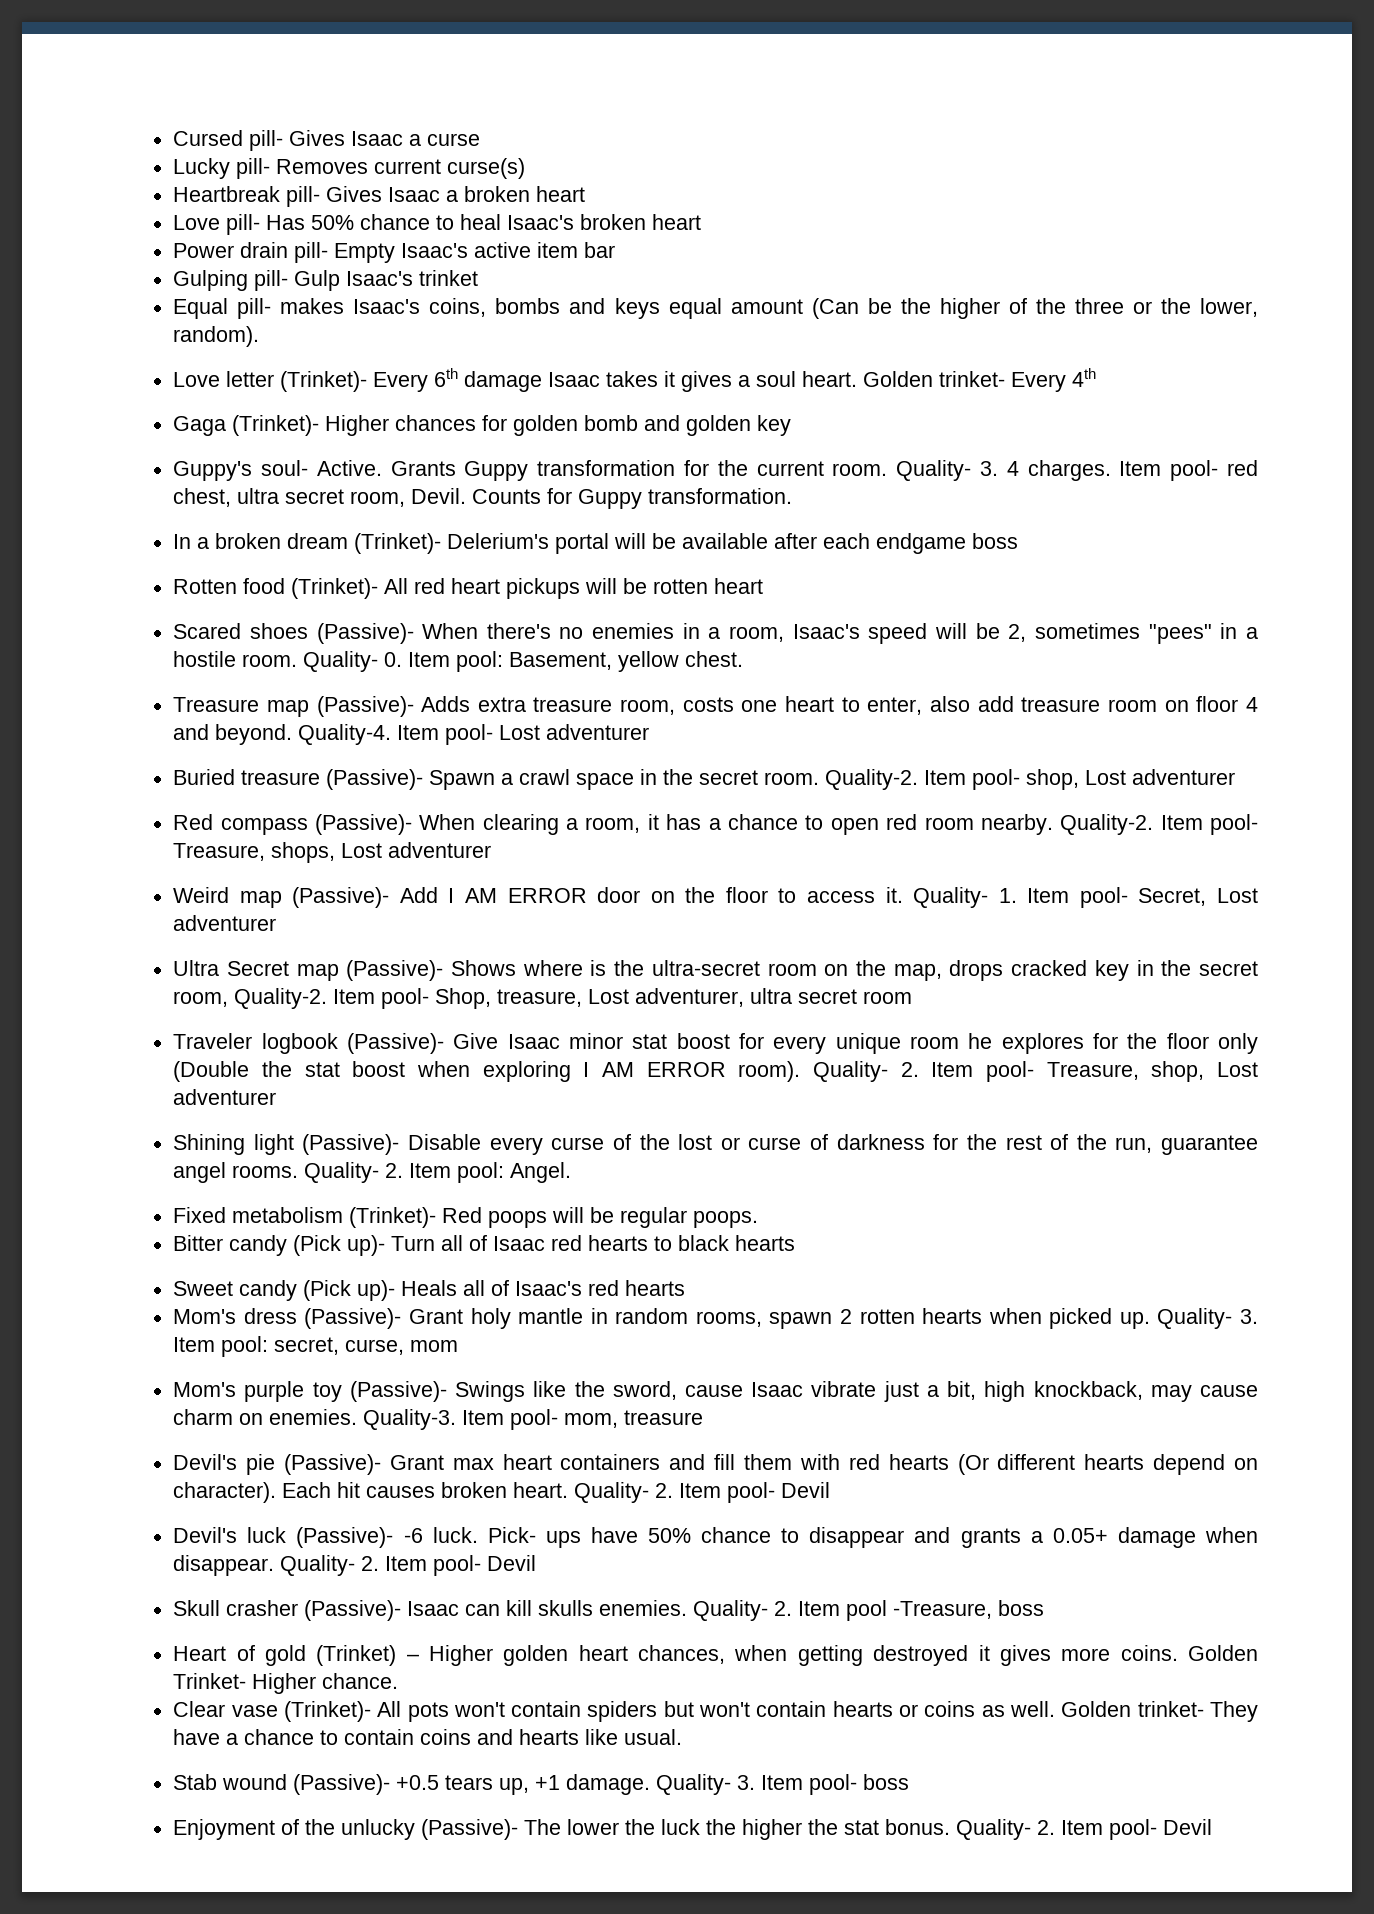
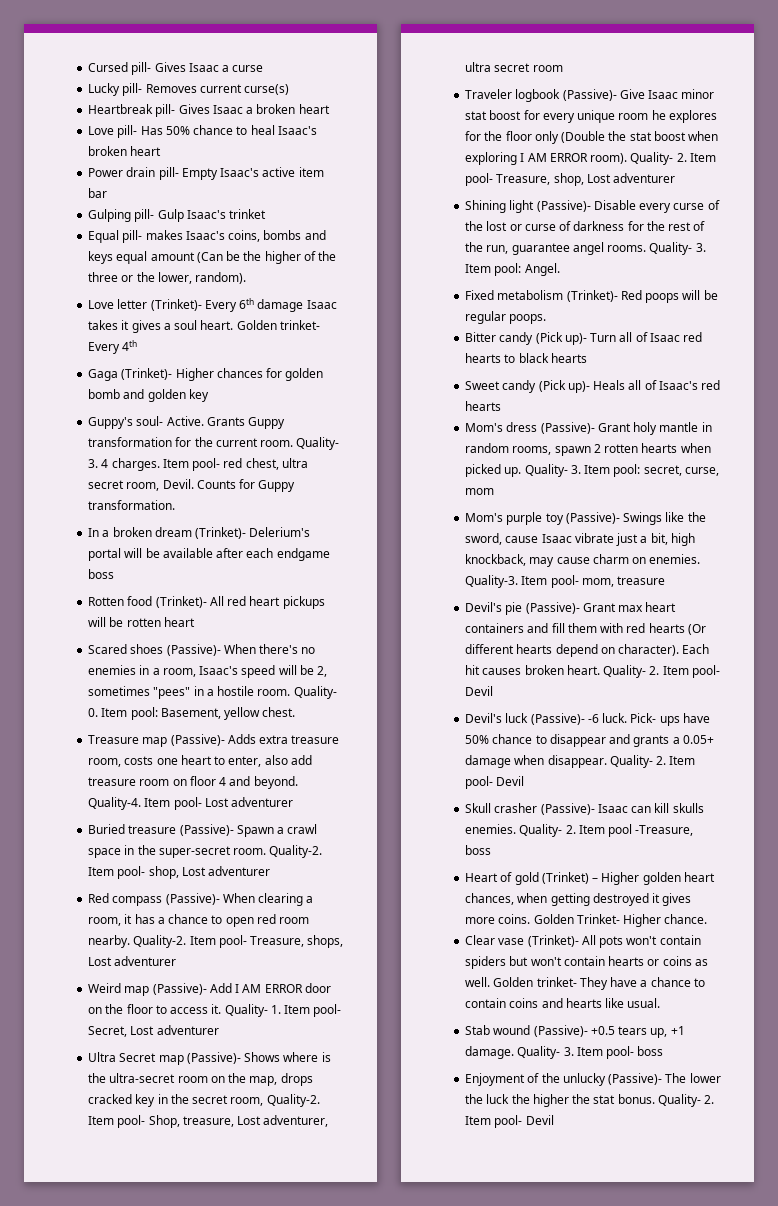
- Buried treasure (Passive)- Spawn a crawl space in the secret room.
+ Buried treasure (Passive)- Spawn a crawl space in the super-secret room.
- Quality- 2. Item pool: Angel.
+ Quality- 3. Item pool: Angel.

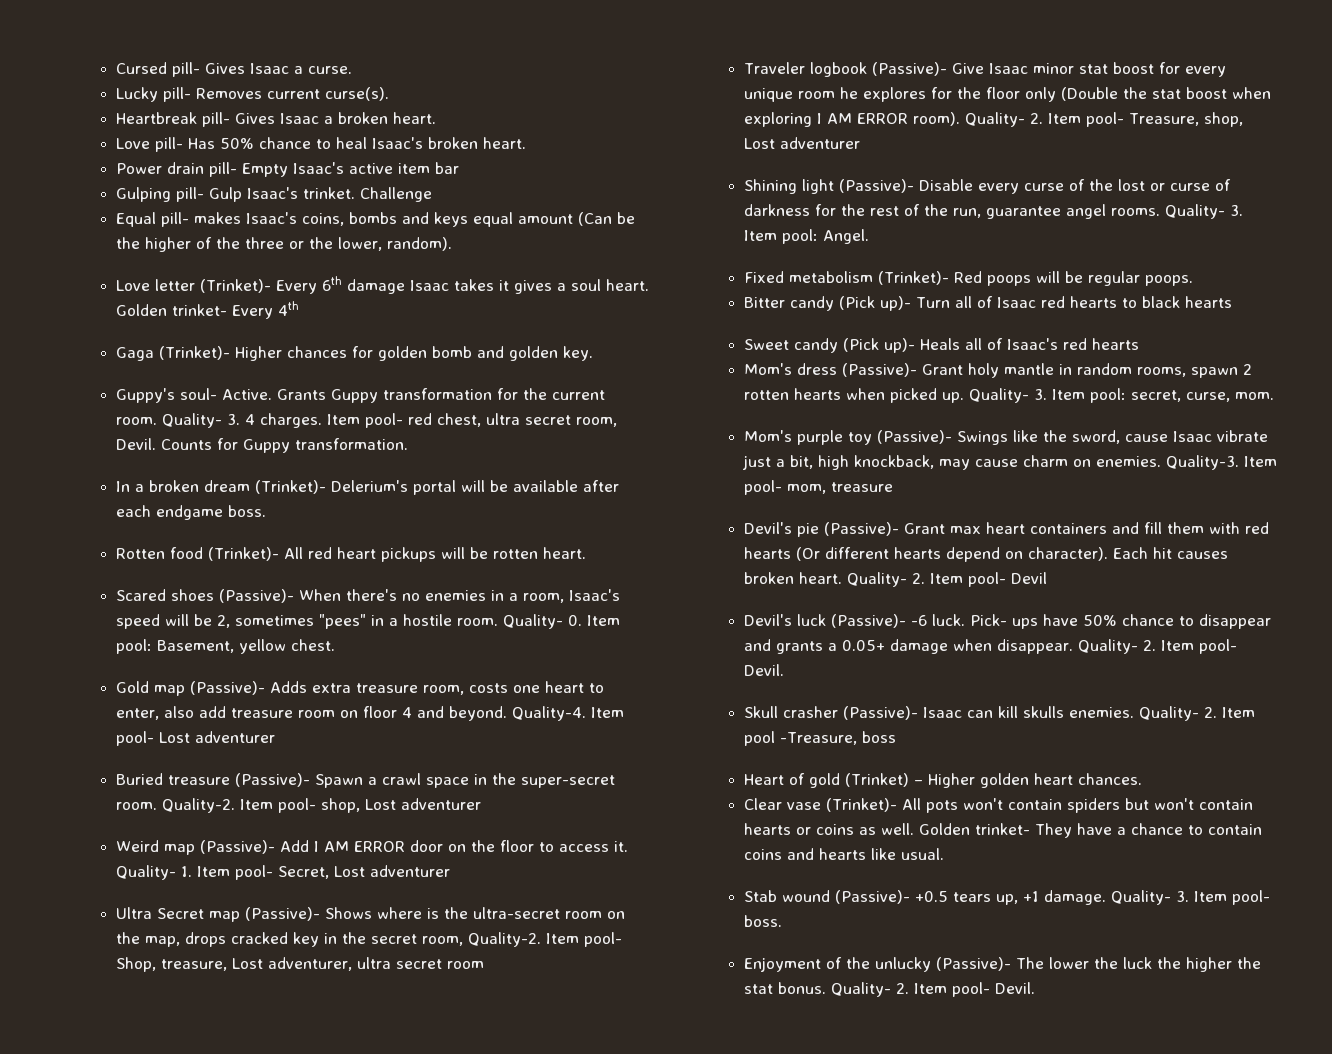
- Cursed pill- Gives Isaac a curse
+ Cursed pill- Gives Isaac a curse.
- Lucky pill- Removes current curse(s)
+ Lucky pill- Removes current curse(s).
- Heartbreak pill- Gives Isaac a broken heart
+ Heartbreak pill- Gives Isaac a broken heart.
- Love pill- Has 50% chance to heal Isaac's broken heart
+ Love pill- Has 50% chance to heal Isaac's broken heart.
- Gulping pill- Gulp Isaac's trinket
+ Gulping pill- Gulp Isaac's trinket. Challenge
- Gaga (Trinket)- Higher chances for golden bomb and golden key
+ Gaga (Trinket)- Higher chances for golden bomb and golden key.
- In a broken dream (Trinket)- Delerium's portal will be available after each endgame boss
+ In a broken dream (Trinket)- Delerium's portal will be available after each endgame boss.
- Rotten food (Trinket)- All red heart pickups will be rotten heart
+ Rotten food (Trinket)- All red heart pickups will be rotten heart.
- Treasure map (Passive)- Adds extra treasure room, costs one heart to enter, also add treasure room on floor 4 and beyond.
+ Gold map (Passive)- Adds extra treasure room, costs one heart to enter, also add treasure room on floor 4 and beyond.
- Red compass (Passive)- When clearing a room, it has a chance to open red room nearby. Quality-2. Item pool- Treasure, shops, Lost adventurer
- Quality- 3. Item pool: secret, curse, mom
+ Quality- 3. Item pool: secret, curse, mom.
- Pick- ups have 50% chance to disappear and grants a 0.05+ damage when disappear. Quality- 2. Item pool- Devil
+ Pick- ups have 50% chance to disappear and grants a 0.05+ damage when disappear. Quality- 2. Item pool- Devil.
- Heart of gold (Trinket) – Higher golden heart chances, when getting destroyed it gives more coins. Golden Trinket- Higher chance.
+ Heart of gold (Trinket) – Higher golden heart chances.
- Quality- 3. Item pool- boss
+ Quality- 3. Item pool- boss.
- Enjoyment of the unlucky (Passive)- The lower the luck the higher the stat bonus. Quality- 2. Item pool- Devil
+ Enjoyment of the unlucky (Passive)- The lower the luck the higher the stat bonus. Quality- 2. Item pool- Devil.

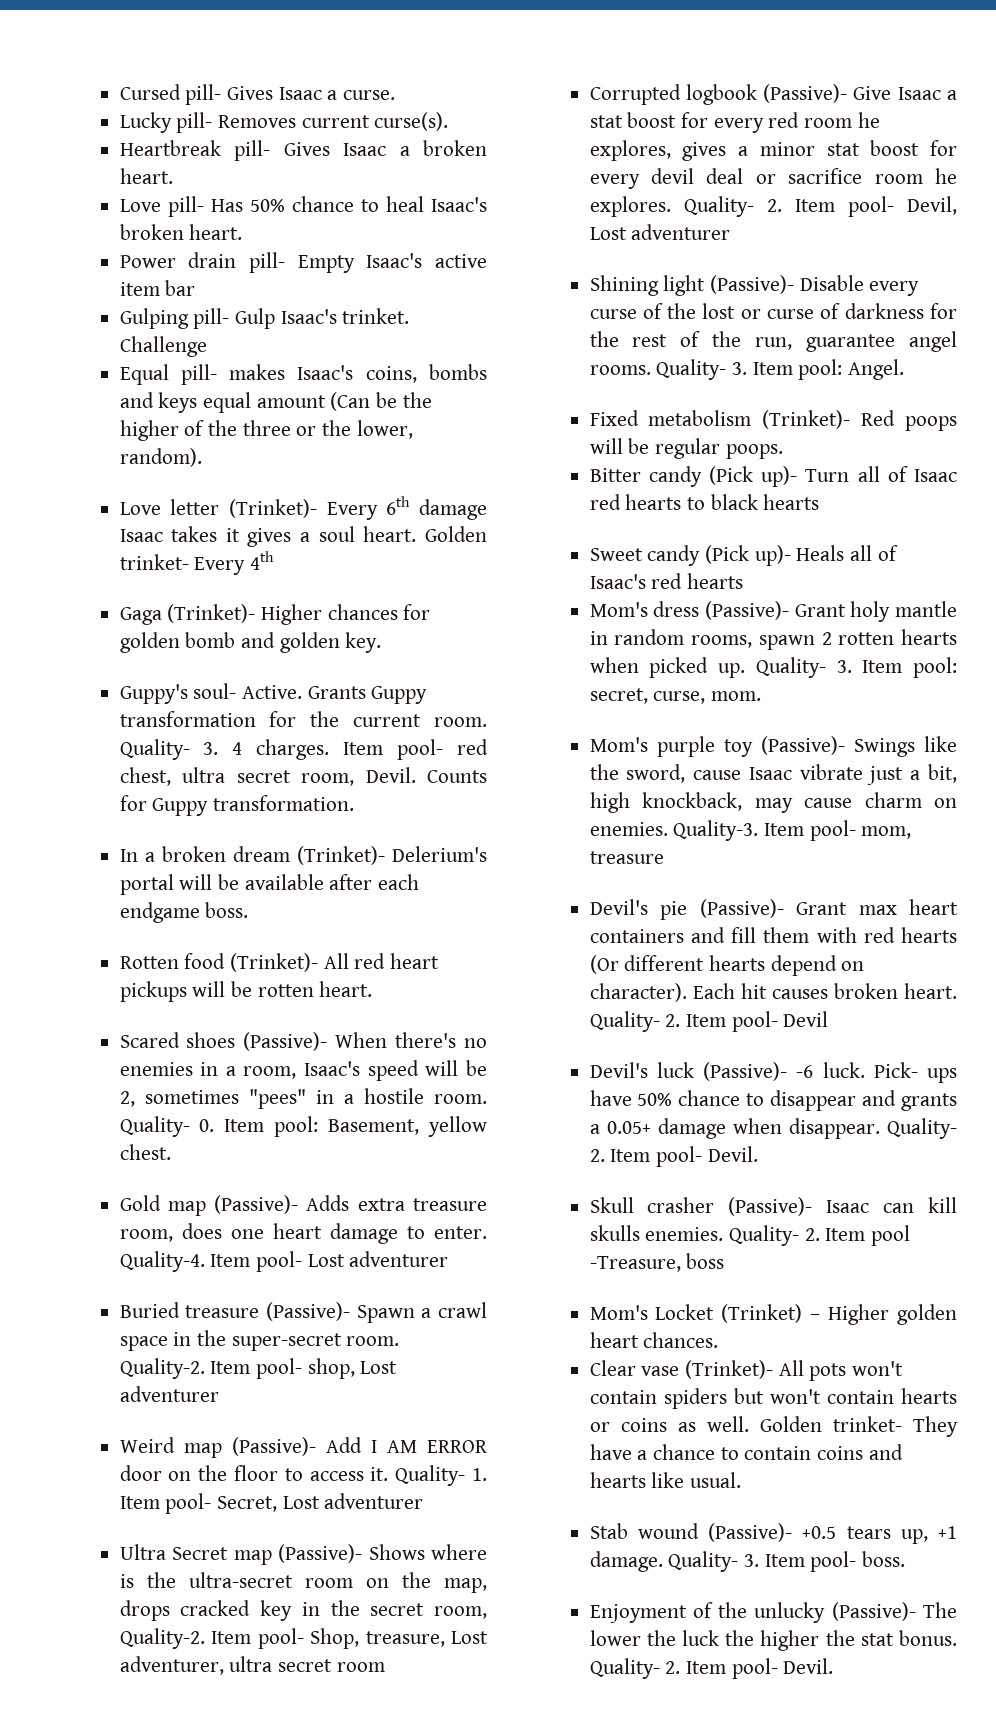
- Gold map (Passive)- Adds extra treasure room, costs one heart to enter, also add treasure room on floor 4 and beyond.
+ Gold map (Passive)- Adds extra treasure room, does one heart damage to enter.
- Traveler logbook (Passive)- Give Isaac minor stat boost for every unique room he explores for the floor only (Double the stat boost when exploring I AM ERROR room). Quality- 2. Item pool- Treasure, shop, Lost adventurer
+ Corrupted logbook (Passive)- Give Isaac a stat boost for every red room he explores, gives a minor stat boost for every devil deal or sacrifice room he explores. Quality- 2. Item pool- Devil, Lost adventurer
- Heart of gold (Trinket) – Higher golden heart chances.
+ Mom's Locket (Trinket) – Higher golden heart chances.

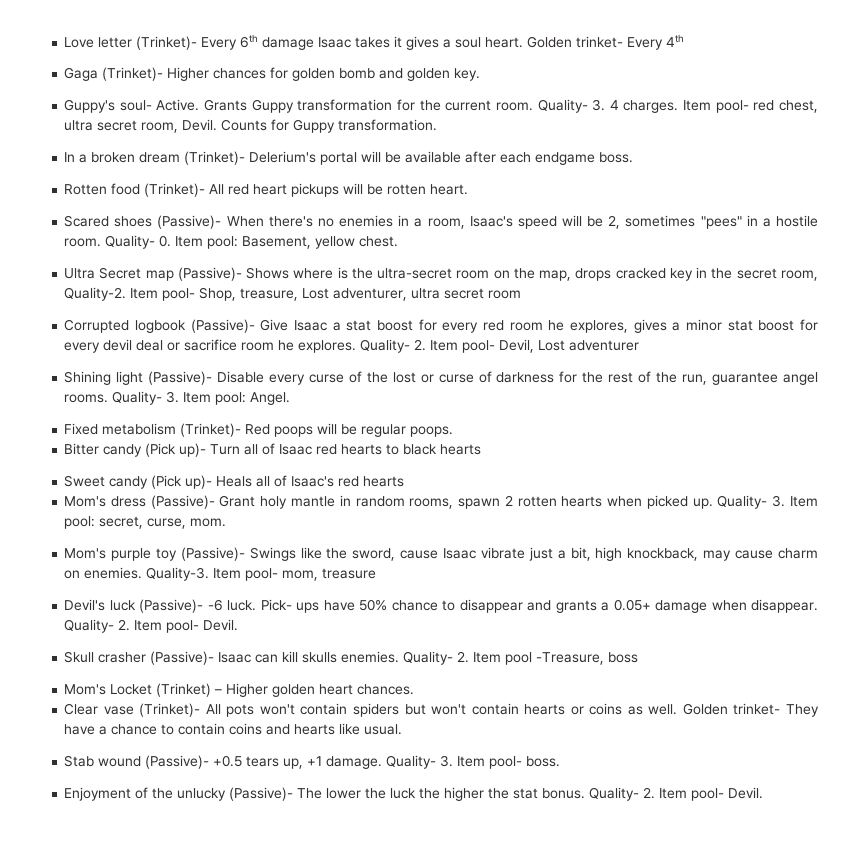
- Cursed pill- Gives Isaac a curse.
- Lucky pill- Removes current curse(s).
- Heartbreak pill- Gives Isaac a broken heart.
- Love pill- Has 50% chance to heal Isaac's broken heart.
- Power drain pill- Empty Isaac's active item bar
- Gulping pill- Gulp Isaac's trinket. Challenge
- Equal pill- makes Isaac's coins, bombs and keys equal amount (Can be the higher of the three or the lower, random).
- Gold map (Passive)- Adds extra treasure room, does one heart damage to enter. Quality-4. Item pool- Lost adventurer
- Buried treasure (Passive)- Spawn a crawl space in the super-secret room. Quality-2. Item pool- shop, Lost adventurer
- Weird map (Passive)- Add I AM ERROR door on the floor to access it. Quality- 1. Item pool- Secret, Lost adventurer
- Devil's pie (Passive)- Grant max heart containers and fill them with red hearts (Or different hearts depend on character). Each hit causes broken heart. Quality- 2. Item pool- Devil

